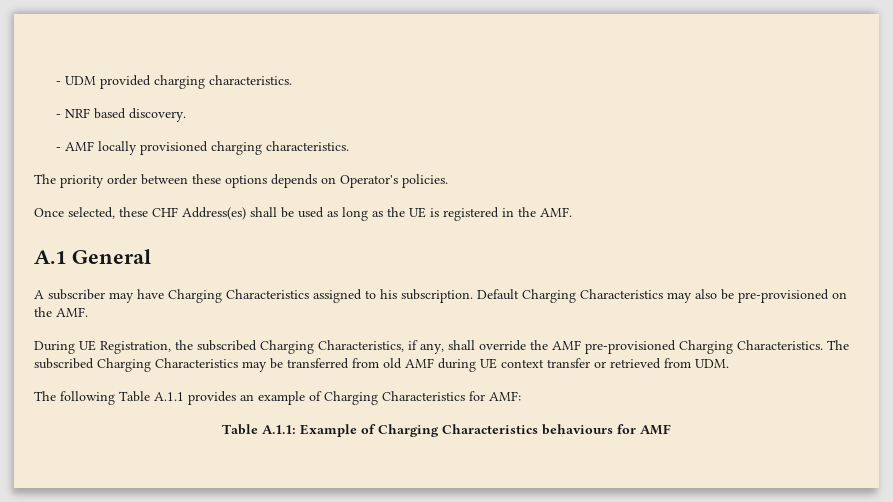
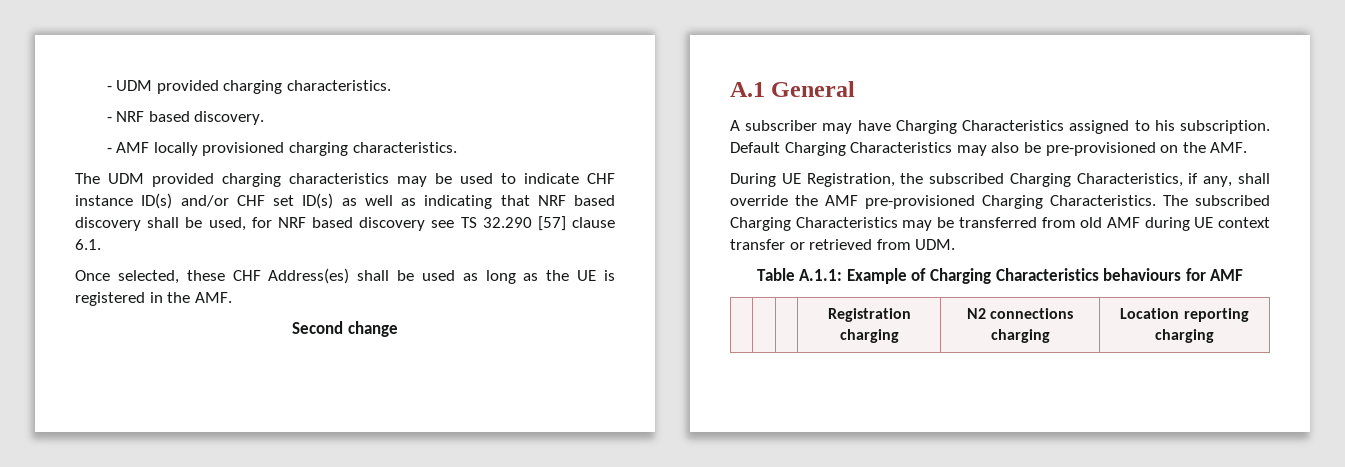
- The priority order between these options depends on Operator's policies.
+ The UDM provided charging characteristics may be used to indicate CHF instance ID(s) and/or CHF set ID(s) as well as indicating that NRF based discovery shall be used, for NRF based discovery see TS 32.290 [57] clause 6.1.
+ Second change
- The following Table A.1.1 provides an example of Charging Characteristics for AMF:
+ | | | Registration charging | N2 connections charging | Location reporting charging

